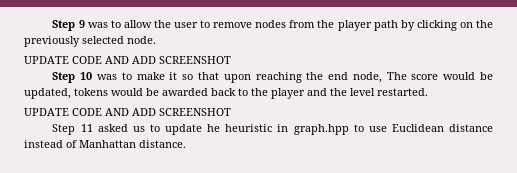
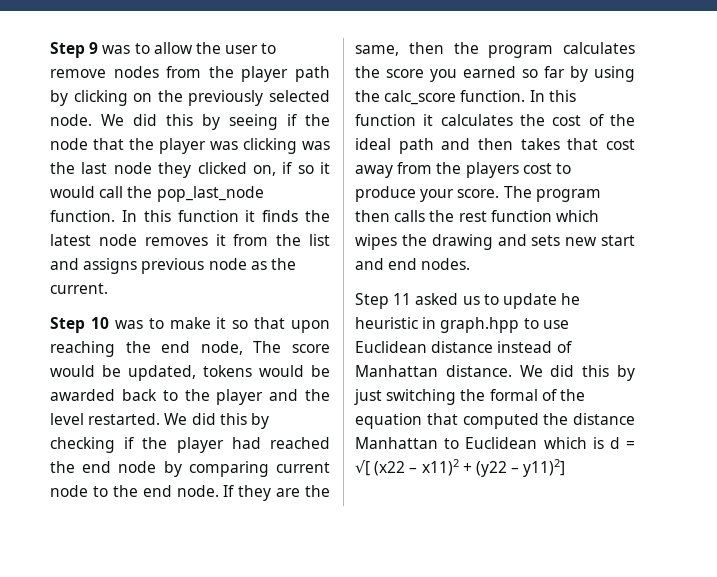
- Step 9 was to allow the user to remove nodes from the player path by clicking on the previously selected node.
- UPDATE CODE AND ADD SCREENSHOT
+ Step 9 was to allow the user to remove nodes from the player path by clicking on the previously selected node. We did this by seeing if the node that the player was clicking was the last node they clicked on, if so it would call the pop_last_node function. In this function it finds the latest node removes it from the list and assigns previous node as the current.
- Step 10 was to make it so that upon reaching the end node, The score would be updated, tokens would be awarded back to the player and the level restarted.
- UPDATE CODE AND ADD SCREENSHOT
+ Step 10 was to make it so that upon reaching the end node, The score would be updated, tokens would be awarded back to the player and the level restarted. We did this by checking if the player had reached the end node by comparing current node to the end node. If they are the same, then the program calculates the score you earned so far by using the calc_score function. In this function it calculates the cost of the ideal path and then takes that cost away from the players cost to produce your score. The program then calls the rest function which wipes the drawing and sets new start and end nodes.
+ We did this by just switching the formal of the equation that computed the distance Manhattan to Euclidean which is d = √[ (x22 – x11)2 + (y22 – y11)2]

